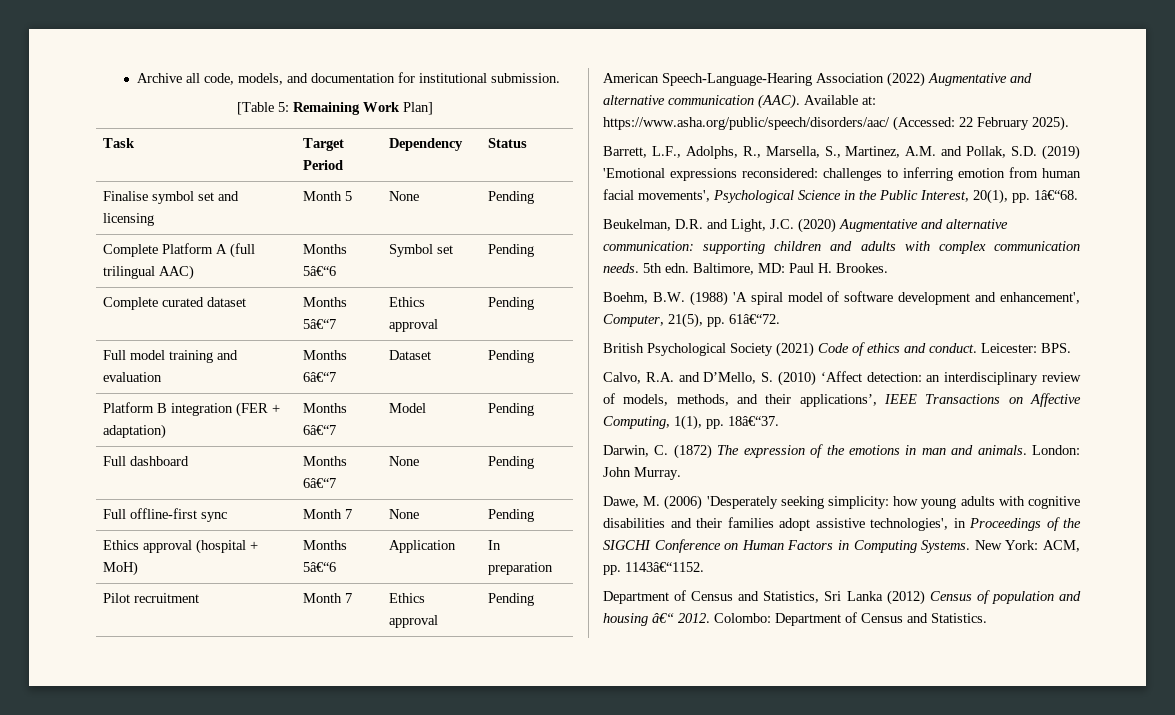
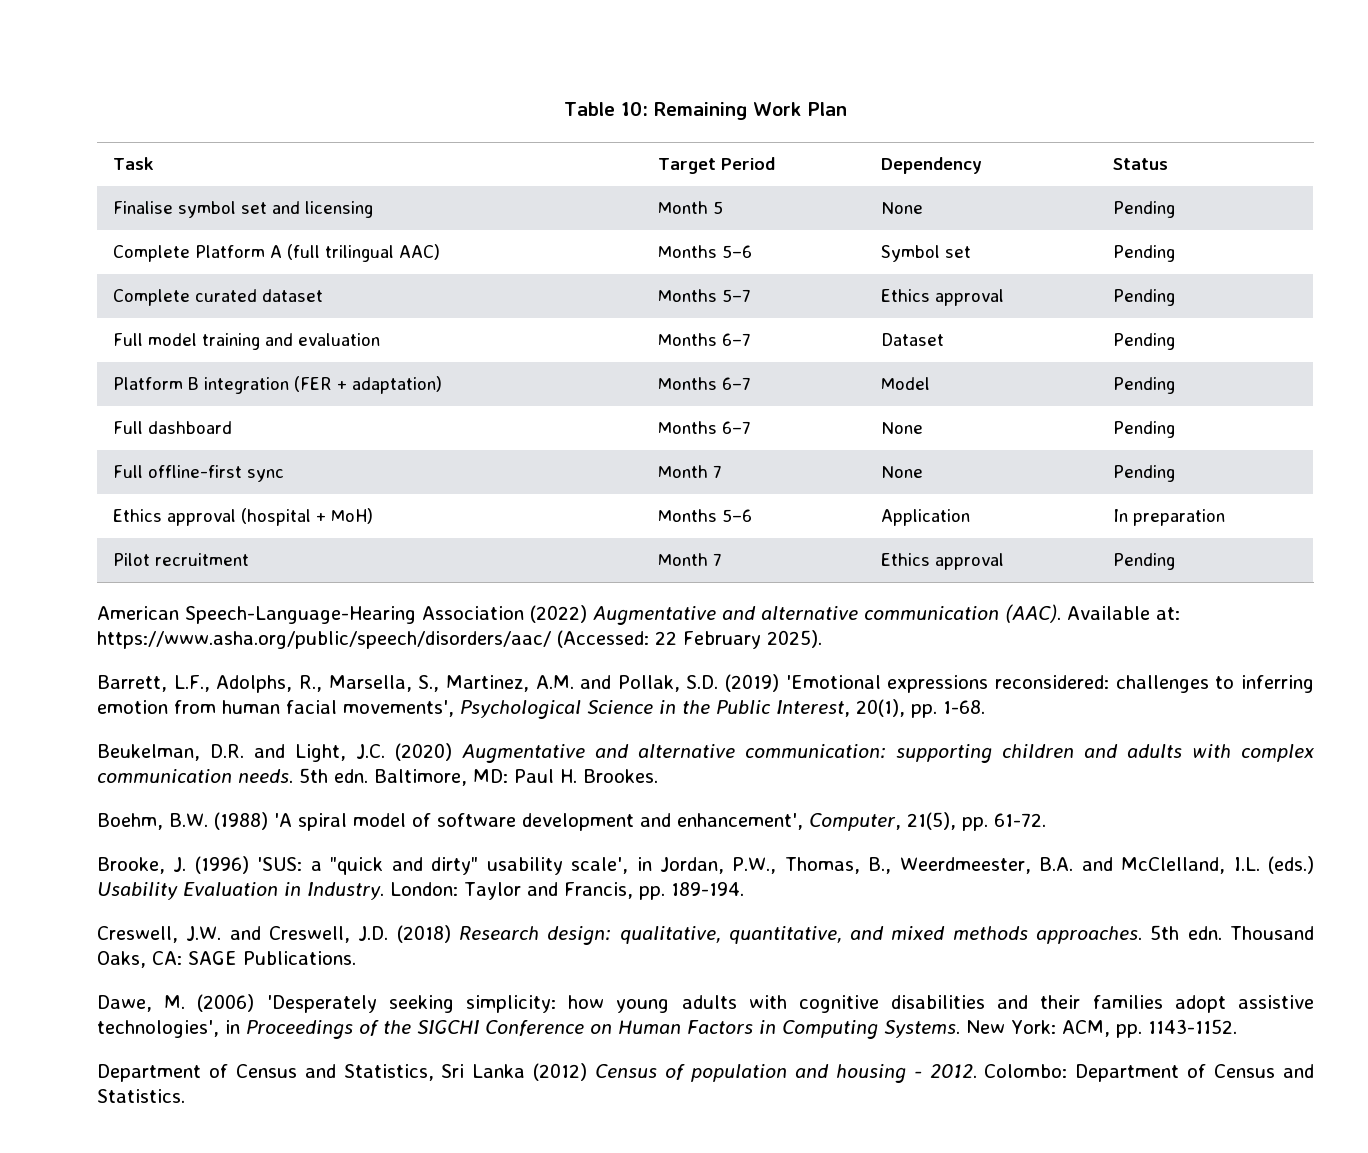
- Archive all code, models, and documentation for institutional submission.
- [Table 5: Remaining Work Plan]
+ Table 10: Remaining Work Plan
- Complete Platform A (full trilingual AAC) | Months 5â€“6 | Symbol set | Pending
+ Complete Platform A (full trilingual AAC) | Months 5–6 | Symbol set | Pending
- Complete curated dataset | Months 5â€“7 | Ethics approval | Pending
+ Complete curated dataset | Months 5–7 | Ethics approval | Pending
- Full model training and evaluation | Months 6â€“7 | Dataset | Pending
+ Full model training and evaluation | Months 6–7 | Dataset | Pending
- Platform B integration (FER + adaptation) | Months 6â€“7 | Model | Pending
+ Platform B integration (FER + adaptation) | Months 6–7 | Model | Pending
- Full dashboard | Months 6â€“7 | None | Pending
+ Full dashboard | Months 6–7 | None | Pending
- Ethics approval (hospital + MoH) | Months 5â€“6 | Application | In preparation
+ Ethics approval (hospital + MoH) | Months 5–6 | Application | In preparation
- Barrett, L.F., Adolphs, R., Marsella, S., Martinez, A.M. and Pollak, S.D. (2019) 'Emotional expressions reconsidered: challenges to inferring emotion from human facial movements', Psychological Science in the Public Interest, 20(1), pp. 1â€“68.
+ Barrett, L.F., Adolphs, R., Marsella, S., Martinez, A.M. and Pollak, S.D. (2019) 'Emotional expressions reconsidered: challenges to inferring emotion from human facial movements', Psychological Science in the Public Interest, 20(1), pp. 1-68.
- Boehm, B.W. (1988) 'A spiral model of software development and enhancement', Computer, 21(5), pp. 61â€“72.
- British Psychological Society (2021) Code of ethics and conduct. Leicester: BPS.
- Calvo, R.A. and D’Mello, S. (2010) ‘Affect detection: an interdisciplinary review of models, methods, and their applications’, IEEE Transactions on Affective Computing, 1(1), pp. 18â€“37.
- Darwin, C. (1872) The expression of the emotions in man and animals. London: John Murray.
+ Boehm, B.W. (1988) 'A spiral model of software development and enhancement', Computer, 21(5), pp. 61-72.
+ Brooke, J. (1996) 'SUS: a "quick and dirty" usability scale', in Jordan, P.W., Thomas, B., Weerdmeester, B.A. and McClelland, I.L. (eds.) Usability Evaluation in Industry. London: Taylor and Francis, pp. 189-194.
+ Creswell, J.W. and Creswell, J.D. (2018) Research design: qualitative, quantitative, and mixed methods approaches. 5th edn. Thousand Oaks, CA: SAGE Publications.
- New York: ACM, pp. 1143â€“1152.
+ New York: ACM, pp. 1143-1152.
- Department of Census and Statistics, Sri Lanka (2012) Census of population and housing â€“ 2012.
+ Department of Census and Statistics, Sri Lanka (2012) Census of population and housing - 2012.

